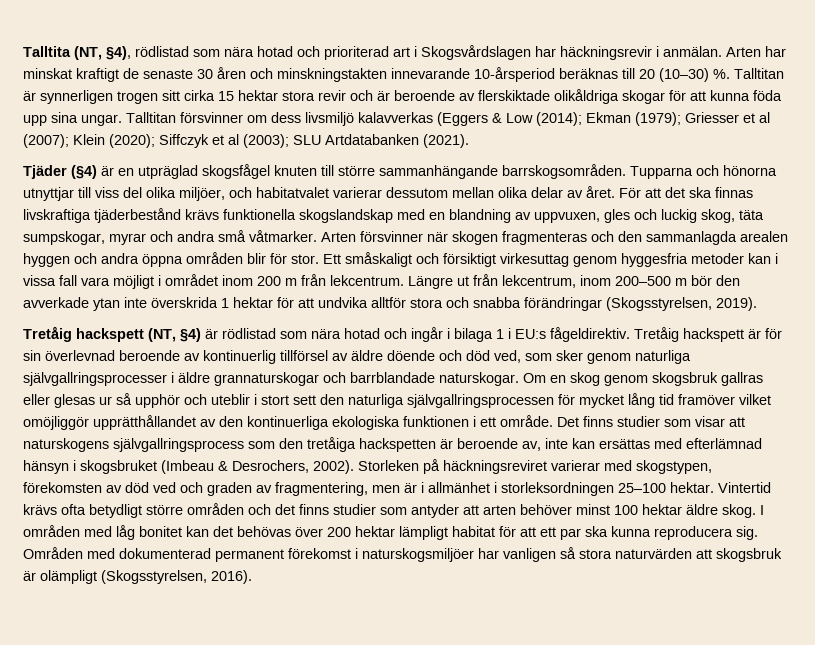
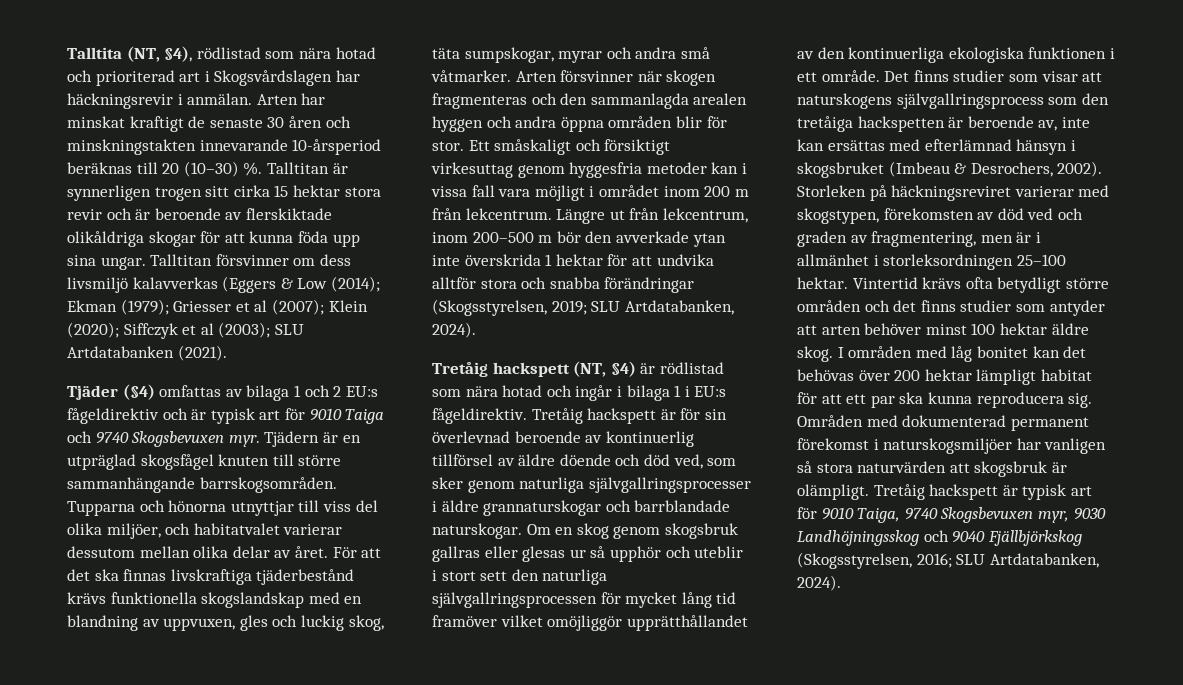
- Tjäder (§4) är en utpräglad skogsfågel knuten till större sammanhängande barrskogsområden.
+ Tjäder (§4) omfattas av bilaga 1 och 2 EU:s fågeldirektiv och är typisk art för 9010 Taiga och 9740 Skogsbevuxen myr. Tjädern är en utpräglad skogsfågel knuten till större sammanhängande barrskogsområden.
- Längre ut från lekcentrum, inom 200–500 m bör den avverkade ytan inte överskrida 1 hektar för att undvika alltför stora och snabba förändringar (Skogsstyrelsen, 2019).
+ Längre ut från lekcentrum, inom 200–500 m bör den avverkade ytan inte överskrida 1 hektar för att undvika alltför stora och snabba förändringar (Skogsstyrelsen, 2019; SLU Artdatabanken, 2024).
- Områden med dokumenterad permanent förekomst i naturskogsmiljöer har vanligen så stora naturvärden att skogsbruk är olämpligt (Skogsstyrelsen, 2016).
+ Områden med dokumenterad permanent förekomst i naturskogsmiljöer har vanligen så stora naturvärden att skogsbruk är olämpligt. Tretåig hackspett är typisk art för 9010 Taiga, 9740 Skogsbevuxen myr, 9030 Landhöjningsskog och 9040 Fjällbjörkskog (Skogsstyrelsen, 2016; SLU Artdatabanken, 2024).

